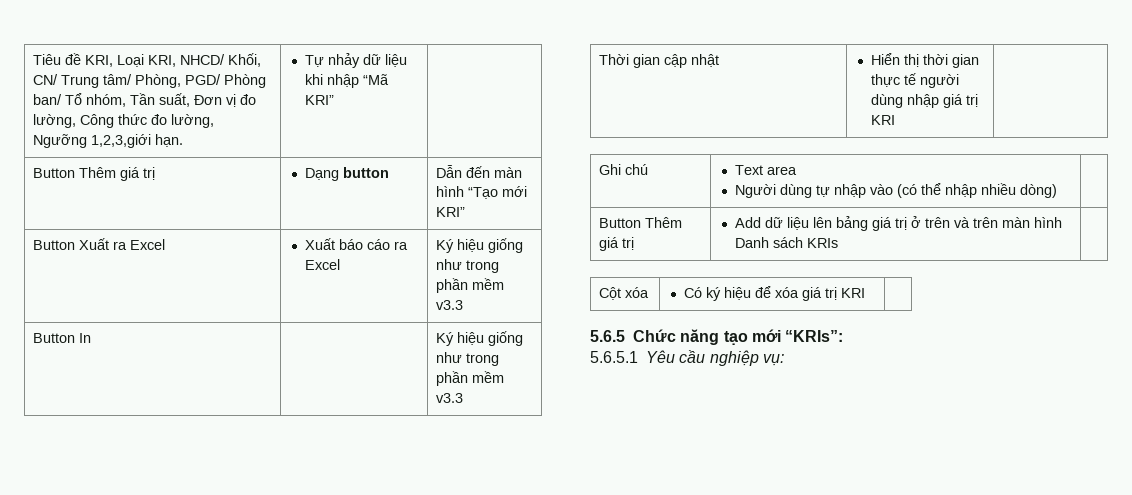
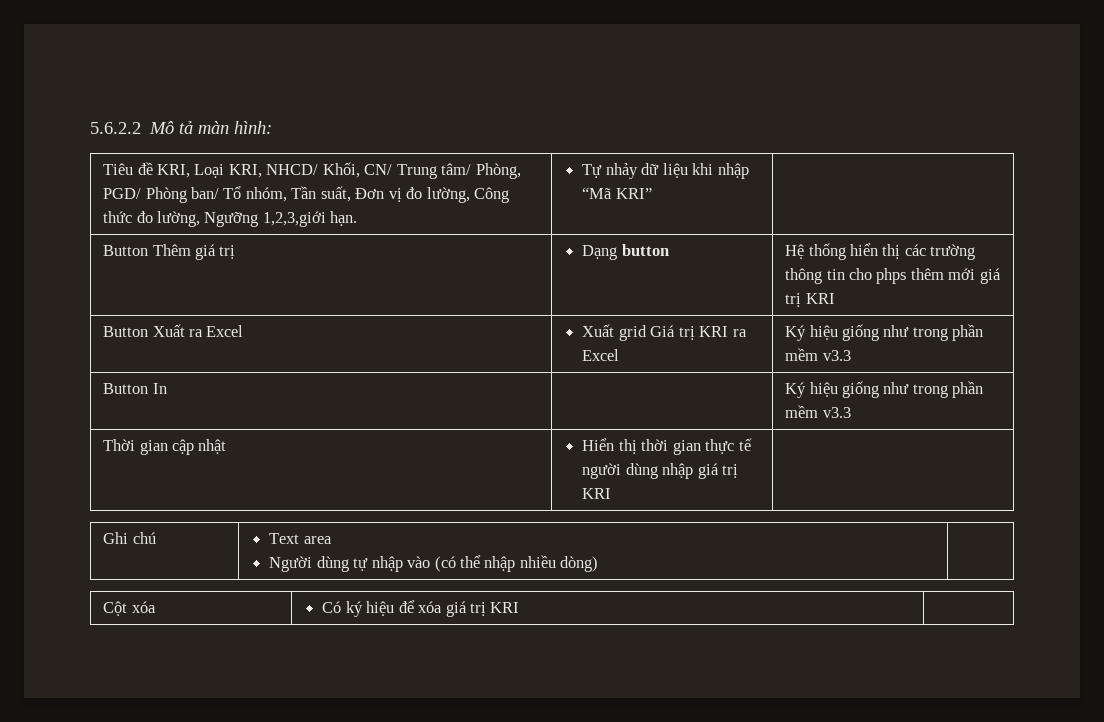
+ 5.6.2.2 Mô tả màn hình:
- Button Thêm giá trị | Dạng button | Dẫn đến màn hình “Tạo mới KRI”
+ Button Thêm giá trị | Dạng button | Hệ thống hiển thị các trường thông tin cho phps thêm mới giá trị KRI
- Button Xuất ra Excel | Xuất báo cáo ra Excel | Ký hiệu giống như trong phần mềm v3.3
+ Button Xuất ra Excel | Xuất grid Giá trị KRI ra Excel | Ký hiệu giống như trong phần mềm v3.3
- Button Thêm giá trị | Add dữ liệu lên bảng giá trị ở trên và trên màn hình Danh sách KRIs |
- 5.6.5 Chức năng tạo mới “KRIs”:
- 5.6.5.1 Yêu cầu nghiệp vụ:

